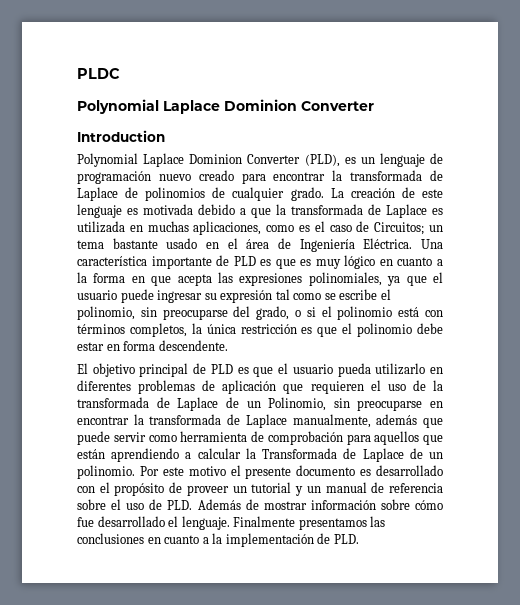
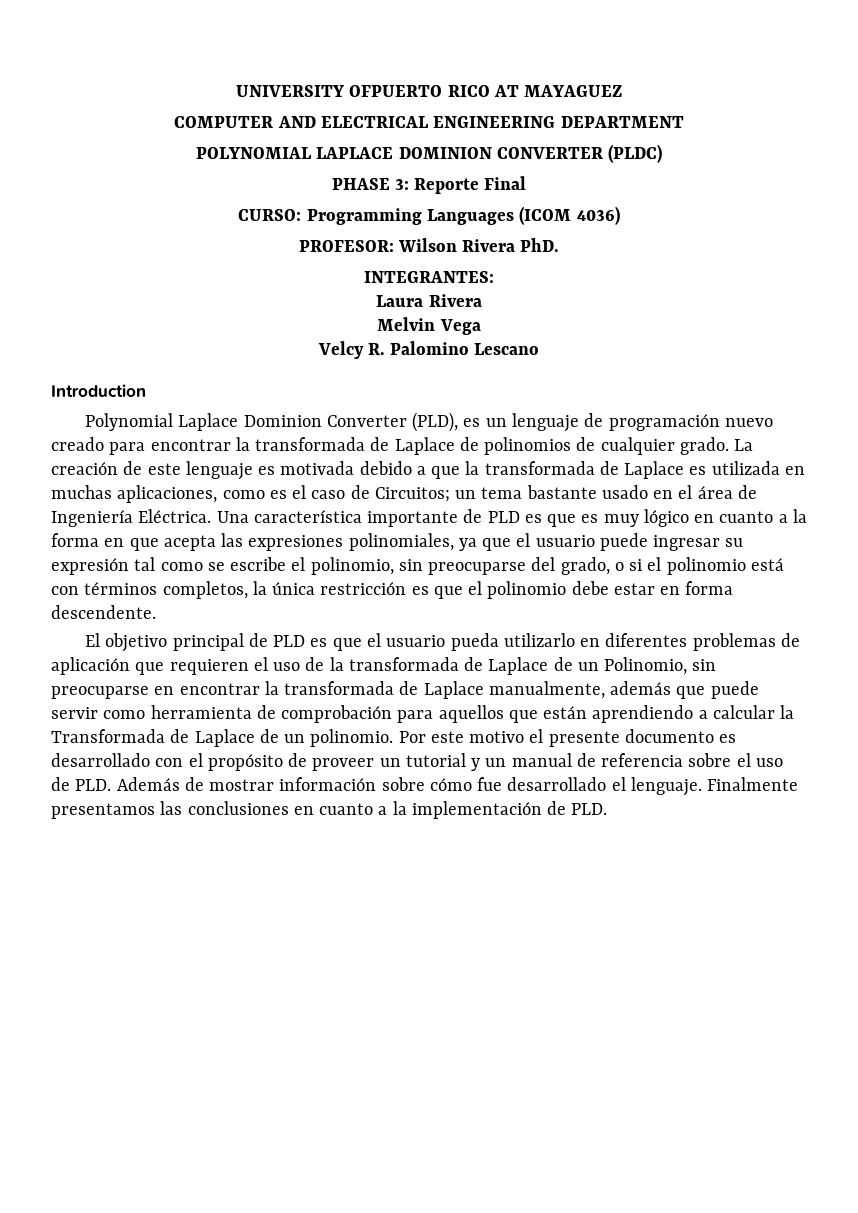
- PLDC
- Polynomial Laplace Dominion Converter
+ UNIVERSITY OFPUERTO RICO AT MAYAGUEZ
+ COMPUTER AND ELECTRICAL ENGINEERING DEPARTMENT
+ POLYNOMIAL LAPLACE DOMINION CONVERTER (PLDC)
+ PHASE 3: Reporte Final
+ CURSO: Programming Languages (ICOM 4036)
+ PROFESOR: Wilson Rivera PhD.
+ INTEGRANTES:
+ Laura Rivera
+ Melvin Vega
+ Velcy R. Palomino Lescano

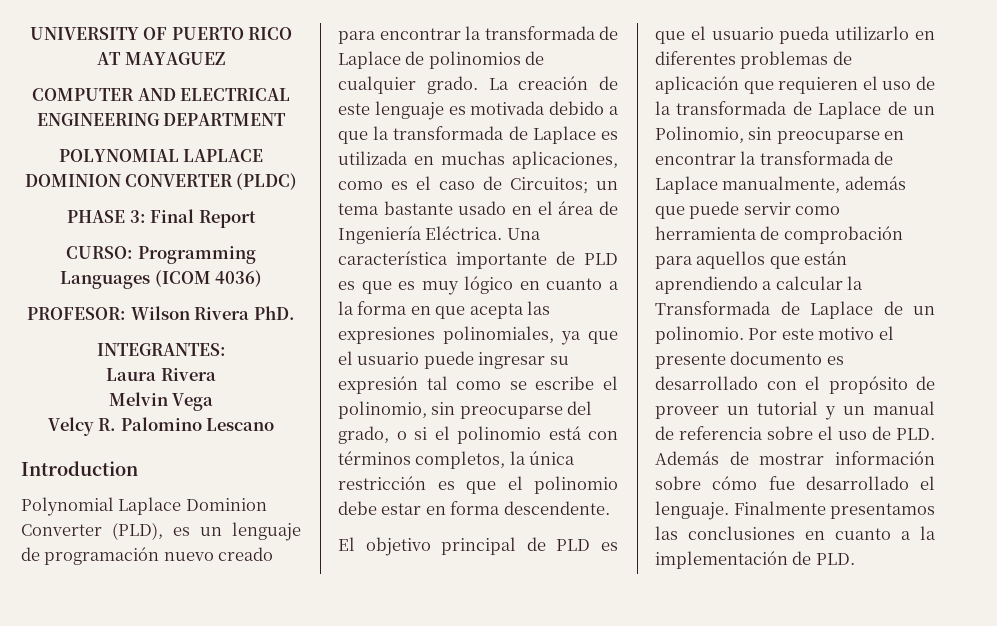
- UNIVERSITY OFPUERTO RICO AT MAYAGUEZ
+ UNIVERSITY OF PUERTO RICO AT MAYAGUEZ
- PHASE 3: Reporte Final
+ PHASE 3: Final Report

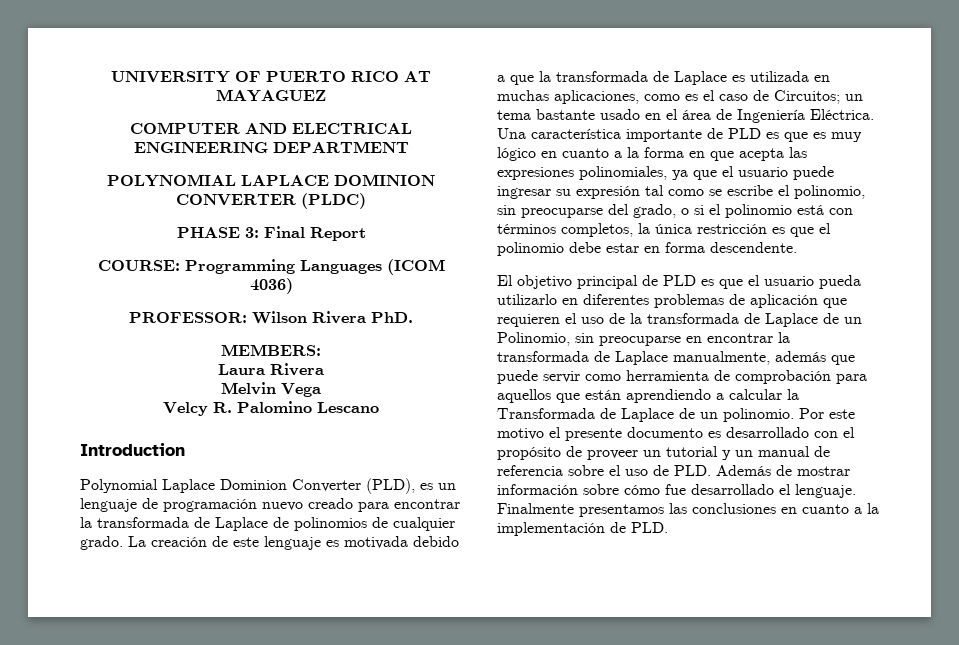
- CURSO: Programming Languages (ICOM 4036)
+ COURSE: Programming Languages (ICOM 4036)
- PROFESOR: Wilson Rivera PhD.
+ PROFESSOR: Wilson Rivera PhD.
- INTEGRANTES:
+ MEMBERS:

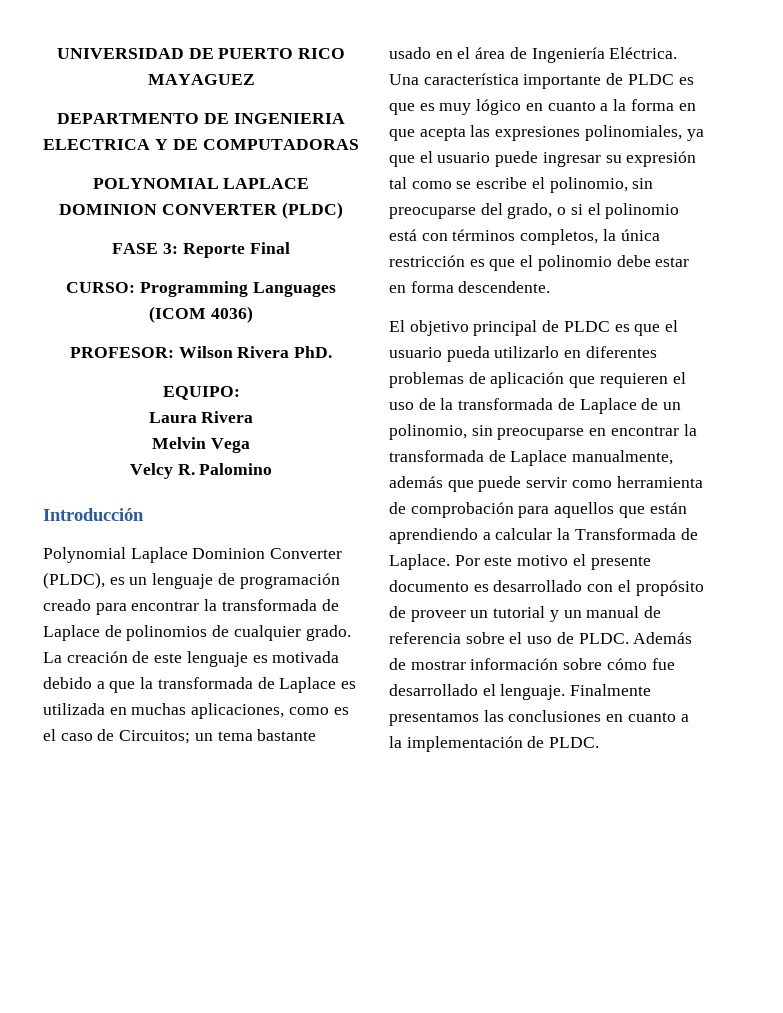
- UNIVERSITY OF PUERTO RICO AT MAYAGUEZ
+ UNIVERSIDAD DE PUERTO RICO MAYAGUEZ
- COMPUTER AND ELECTRICAL ENGINEERING DEPARTMENT
+ DEPARTMENTO DE INGENIERIA ELECTRICA Y DE COMPUTADORAS
- PHASE 3: Final Report
- COURSE: Programming Languages (ICOM 4036)
+ FASE 3: Reporte Final
+ CURSO: Programming Languages (ICOM 4036)
- PROFESSOR: Wilson Rivera PhD.
+ PROFESOR: Wilson Rivera PhD.
- MEMBERS:
+ EQUIPO:
- Velcy R. Palomino Lescano
- Introduction
+ Velcy R. Palomino
+ Introducción
- Polynomial Laplace Dominion Converter (PLD), es un lenguaje de programación nuevo creado para encontrar la transformada de Laplace de polinomios de cualquier grado.
+ Polynomial Laplace Dominion Converter (PLDC), es un lenguaje de programación creado para encontrar la transformada de Laplace de polinomios de cualquier grado.
- Una característica importante de PLD es que es muy lógico en cuanto a la forma en que acepta las expresiones polinomiales, ya que el usuario puede ingresar su expresión tal como se escribe el polinomio, sin preocuparse del grado, o si el polinomio está con términos completos, la única restricción es que el polinomio debe estar en forma descendente.
+ Una característica importante de PLDC es que es muy lógico en cuanto a la forma en que acepta las expresiones polinomiales, ya que el usuario puede ingresar su expresión tal como se escribe el polinomio, sin preocuparse del grado, o si el polinomio está con términos completos, la única restricción es que el polinomio debe estar en forma descendente.
- El objetivo principal de PLD es que el usuario pueda utilizarlo en diferentes problemas de aplicación que requieren el uso de la transformada de Laplace de un Polinomio, sin preocuparse en encontrar la transformada de Laplace manualmente, además que puede servir como herramienta de comprobación para aquellos que están aprendiendo a calcular la Transformada de Laplace de un polinomio.
+ El objetivo principal de PLDC es que el usuario pueda utilizarlo en diferentes problemas de aplicación que requieren el uso de la transformada de Laplace de un polinomio, sin preocuparse en encontrar la transformada de Laplace manualmente, además que puede servir como herramienta de comprobación para aquellos que están aprendiendo a calcular la Transformada de Laplace.
- Por este motivo el presente documento es desarrollado con el propósito de proveer un tutorial y un manual de referencia sobre el uso de PLD. Además de mostrar información sobre cómo fue desarrollado el lenguaje.
+ Por este motivo el presente documento es desarrollado con el propósito de proveer un tutorial y un manual de referencia sobre el uso de PLDC. Además de mostrar información sobre cómo fue desarrollado el lenguaje.
- Finalmente presentamos las conclusiones en cuanto a la implementación de PLD.
+ Finalmente presentamos las conclusiones en cuanto a la implementación de PLDC.

